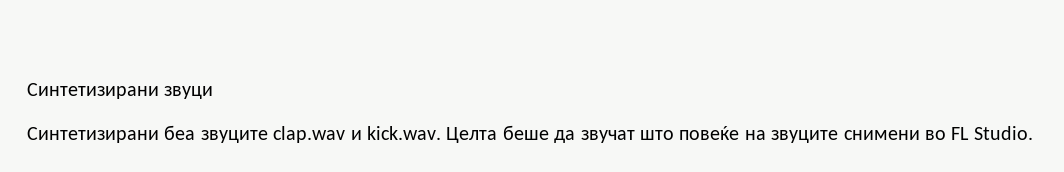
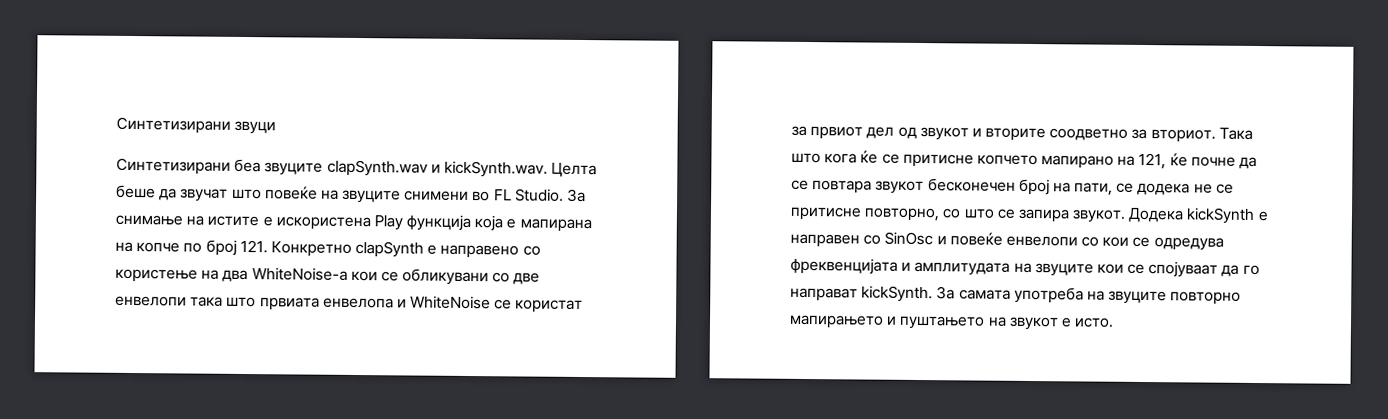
- Синтетизирани беа звуците clap.wav и kick.wav. Целта беше да звучат што повеќе на звуците снимени во FL Studio.
+ Синтетизирани беа звуците clapSynth.wav и kickSynth.wav. Целта беше да звучат што повеќе на звуците снимени во FL Studio.
+ За снимање на истите е искористена Play функција која е мапирана на копче по број 121. Конкретно clapSynth е направено со користење на два WhiteNoise-а кои се обликувани со две енвелопи така што првиата енвелопа и WhiteNoise се користат за првиот дел од звукот и вторите соодветно за вториот. Така што кога ќе се притисне копчето мапирано на 121, ќе почне да се повтара звукот бесконечен број на пати, се додека не се притисне повторно, со што се запира звукот. Додека kickSynth е направен со SinOsc и повеќе енвелопи со кои се одредува фреквенцијата и амплитудата на звуците кои се спојуваат да го направат kickSynth. За самата употреба на звуците повторно мапирањето и пуштањето на звукот е исто.

